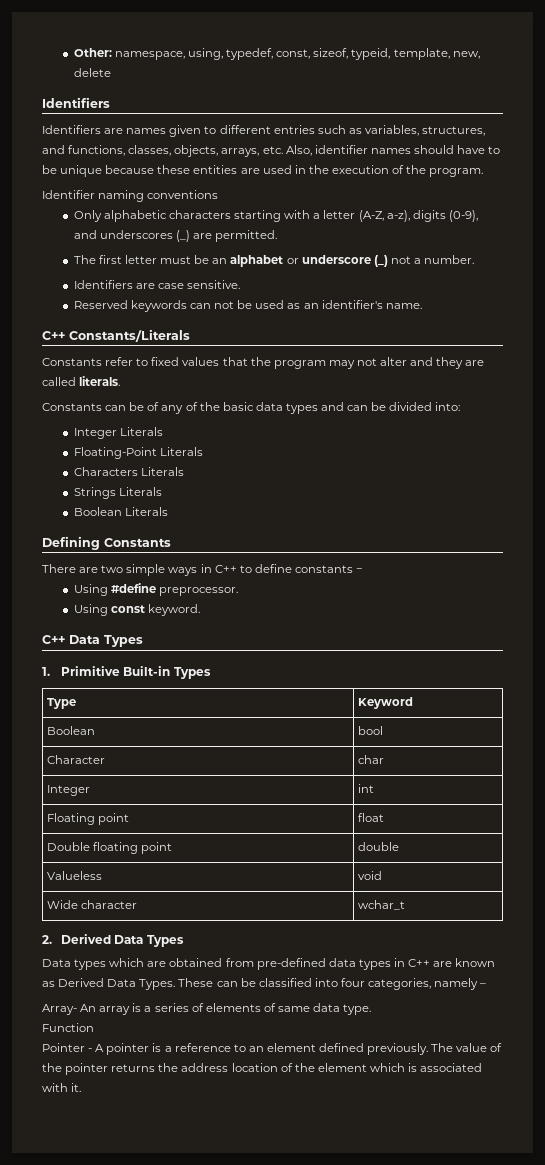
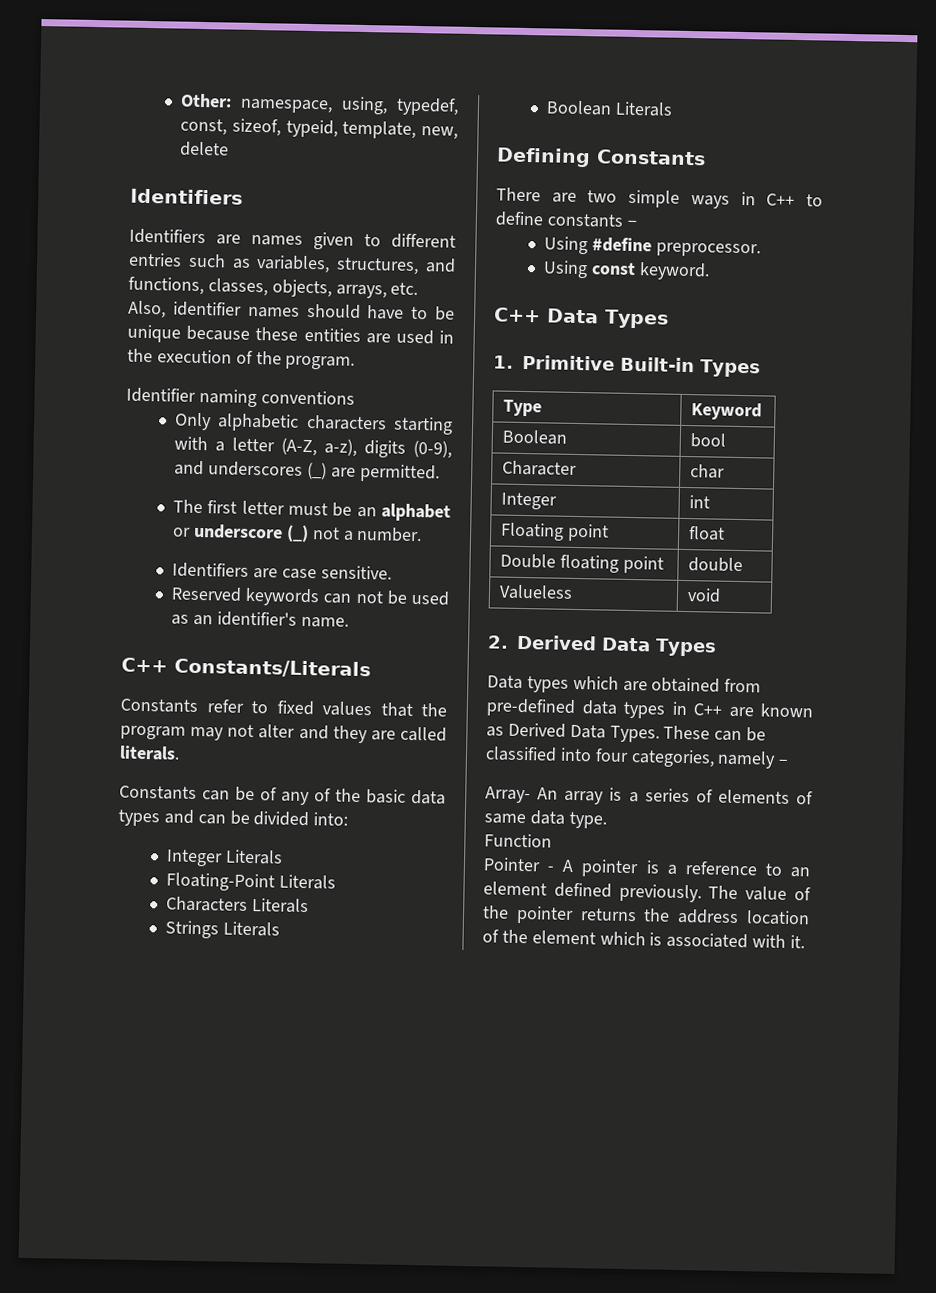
- Wide character | wchar_t

